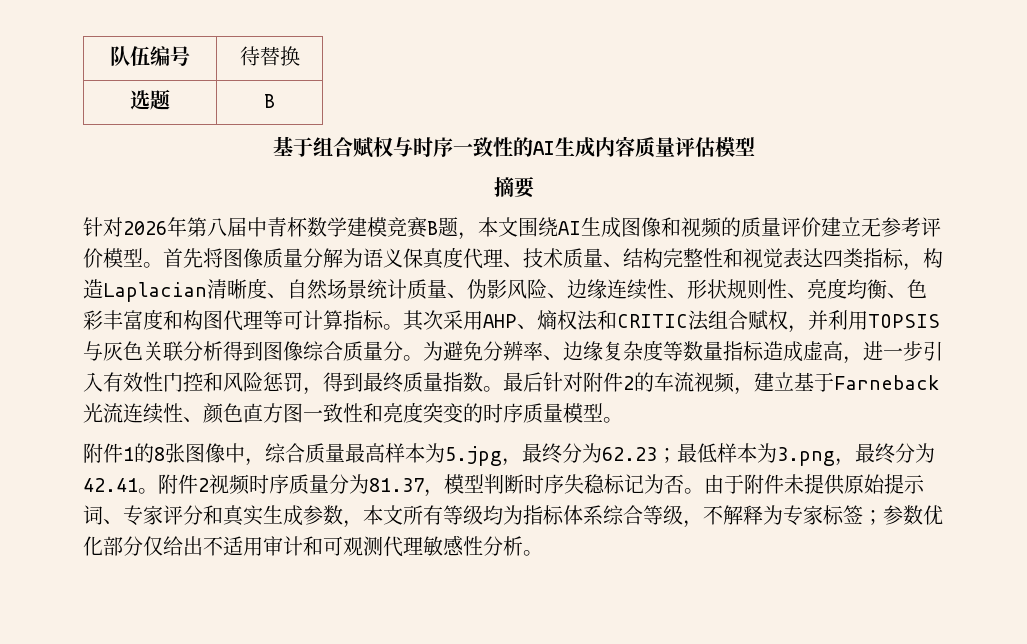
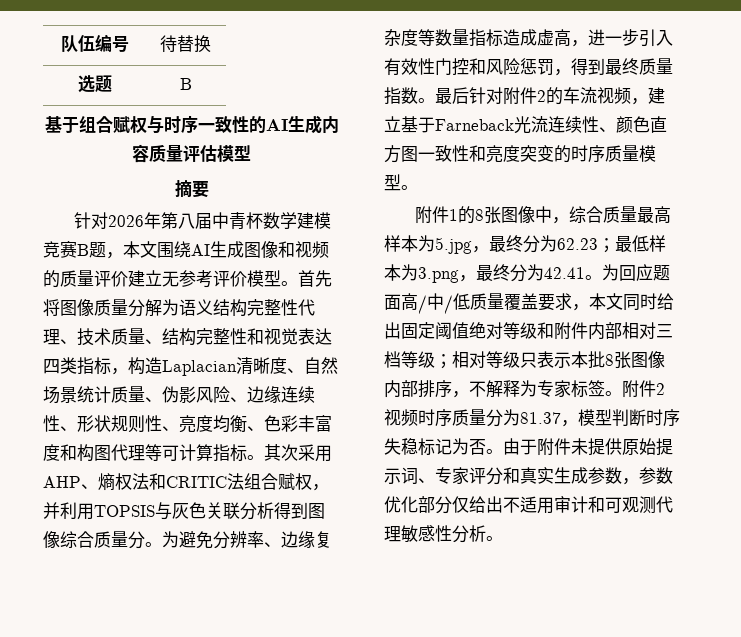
- 首先将图像质量分解为语义保真度代理、技术质量、结构完整性和视觉表达四类指标，构造Laplacian清晰度、自然场景统计质量、伪影风险、边缘连续性、形状规则性、亮度均衡、色彩丰富度和构图代理等可计算指标。
+ 首先将图像质量分解为语义结构完整性代理、技术质量、结构完整性和视觉表达四类指标，构造Laplacian清晰度、自然场景统计质量、伪影风险、边缘连续性、形状规则性、亮度均衡、色彩丰富度和构图代理等可计算指标。
+ 为回应题面高/中/低质量覆盖要求，本文同时给出固定阈值绝对等级和附件内部相对三档等级；相对等级只表示本批8张图像内部排序，不解释为专家标签。
- 由于附件未提供原始提示词、专家评分和真实生成参数，本文所有等级均为指标体系综合等级，不解释为专家标签；参数优化部分仅给出不适用审计和可观测代理敏感性分析。
+ 由于附件未提供原始提示词、专家评分和真实生成参数，参数优化部分仅给出不适用审计和可观测代理敏感性分析。

